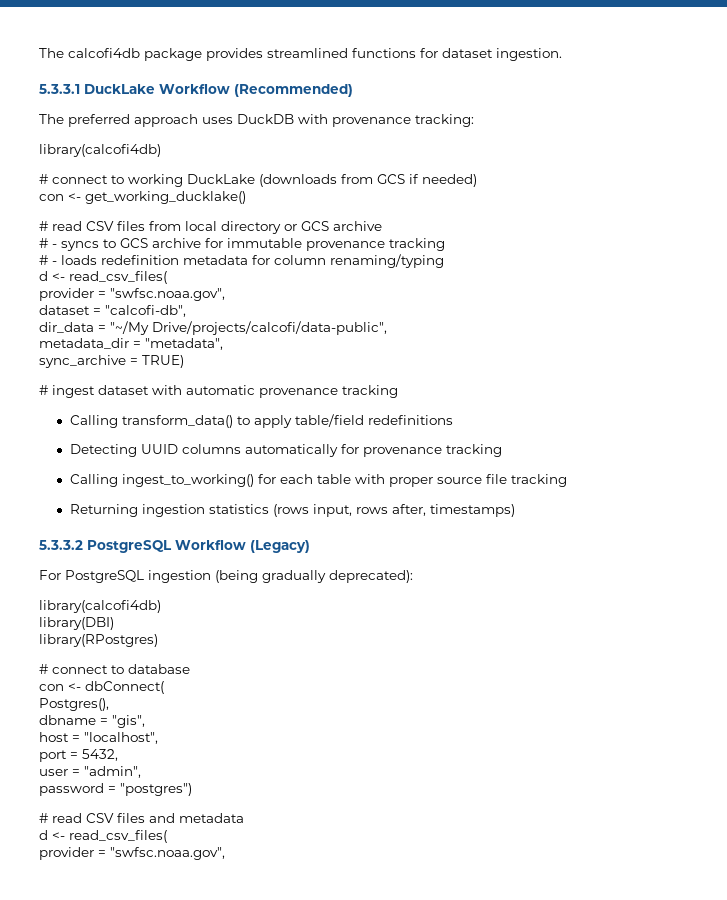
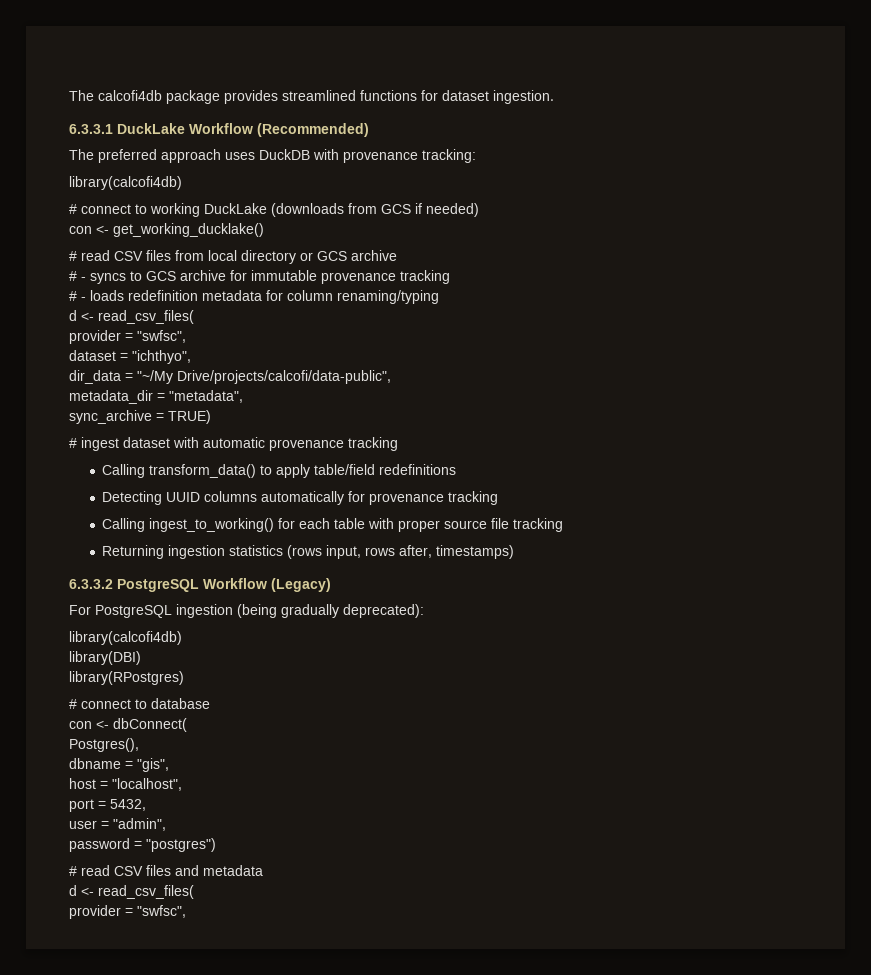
- 5.3.3.1 DuckLake Workflow (Recommended)
+ 6.3.3.1 DuckLake Workflow (Recommended)
  # - loads redefinition metadata for column renaming/typing
  d <- read_csv_files(
- provider = "swfsc.noaa.gov",
+ provider = "swfsc",
- dataset = "calcofi-db",
+ dataset = "ichthyo",
- 5.3.3.2 PostgreSQL Workflow (Legacy)
+ 6.3.3.2 PostgreSQL Workflow (Legacy)
  # read CSV files and metadata
  d <- read_csv_files(
- provider = "swfsc.noaa.gov",
+ provider = "swfsc",

